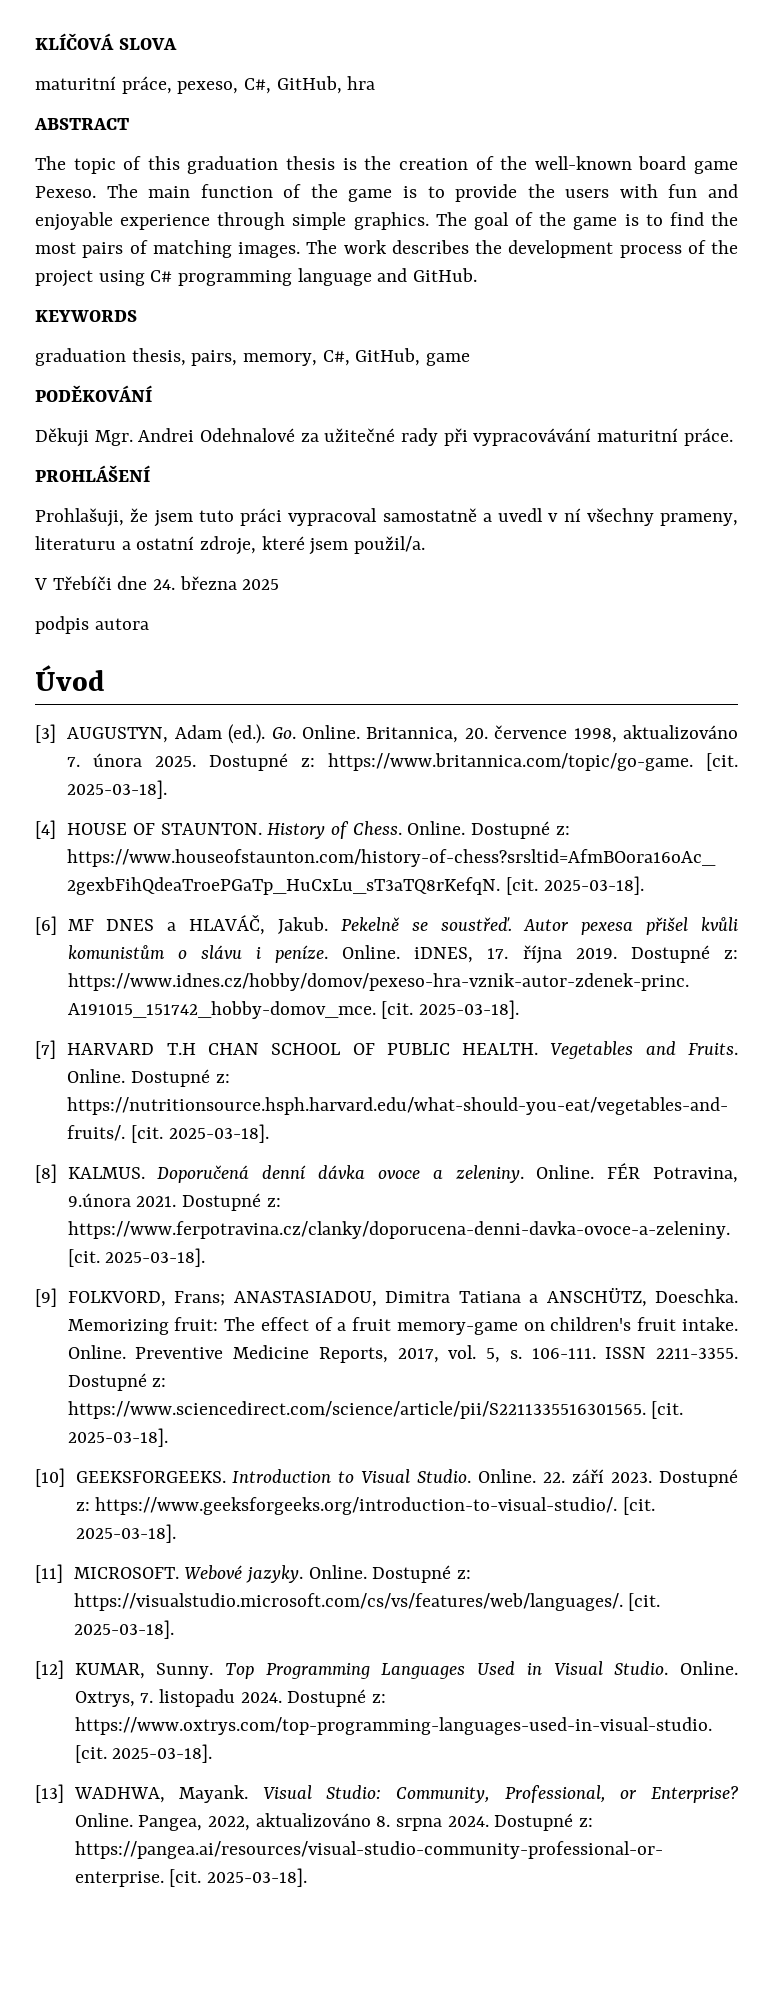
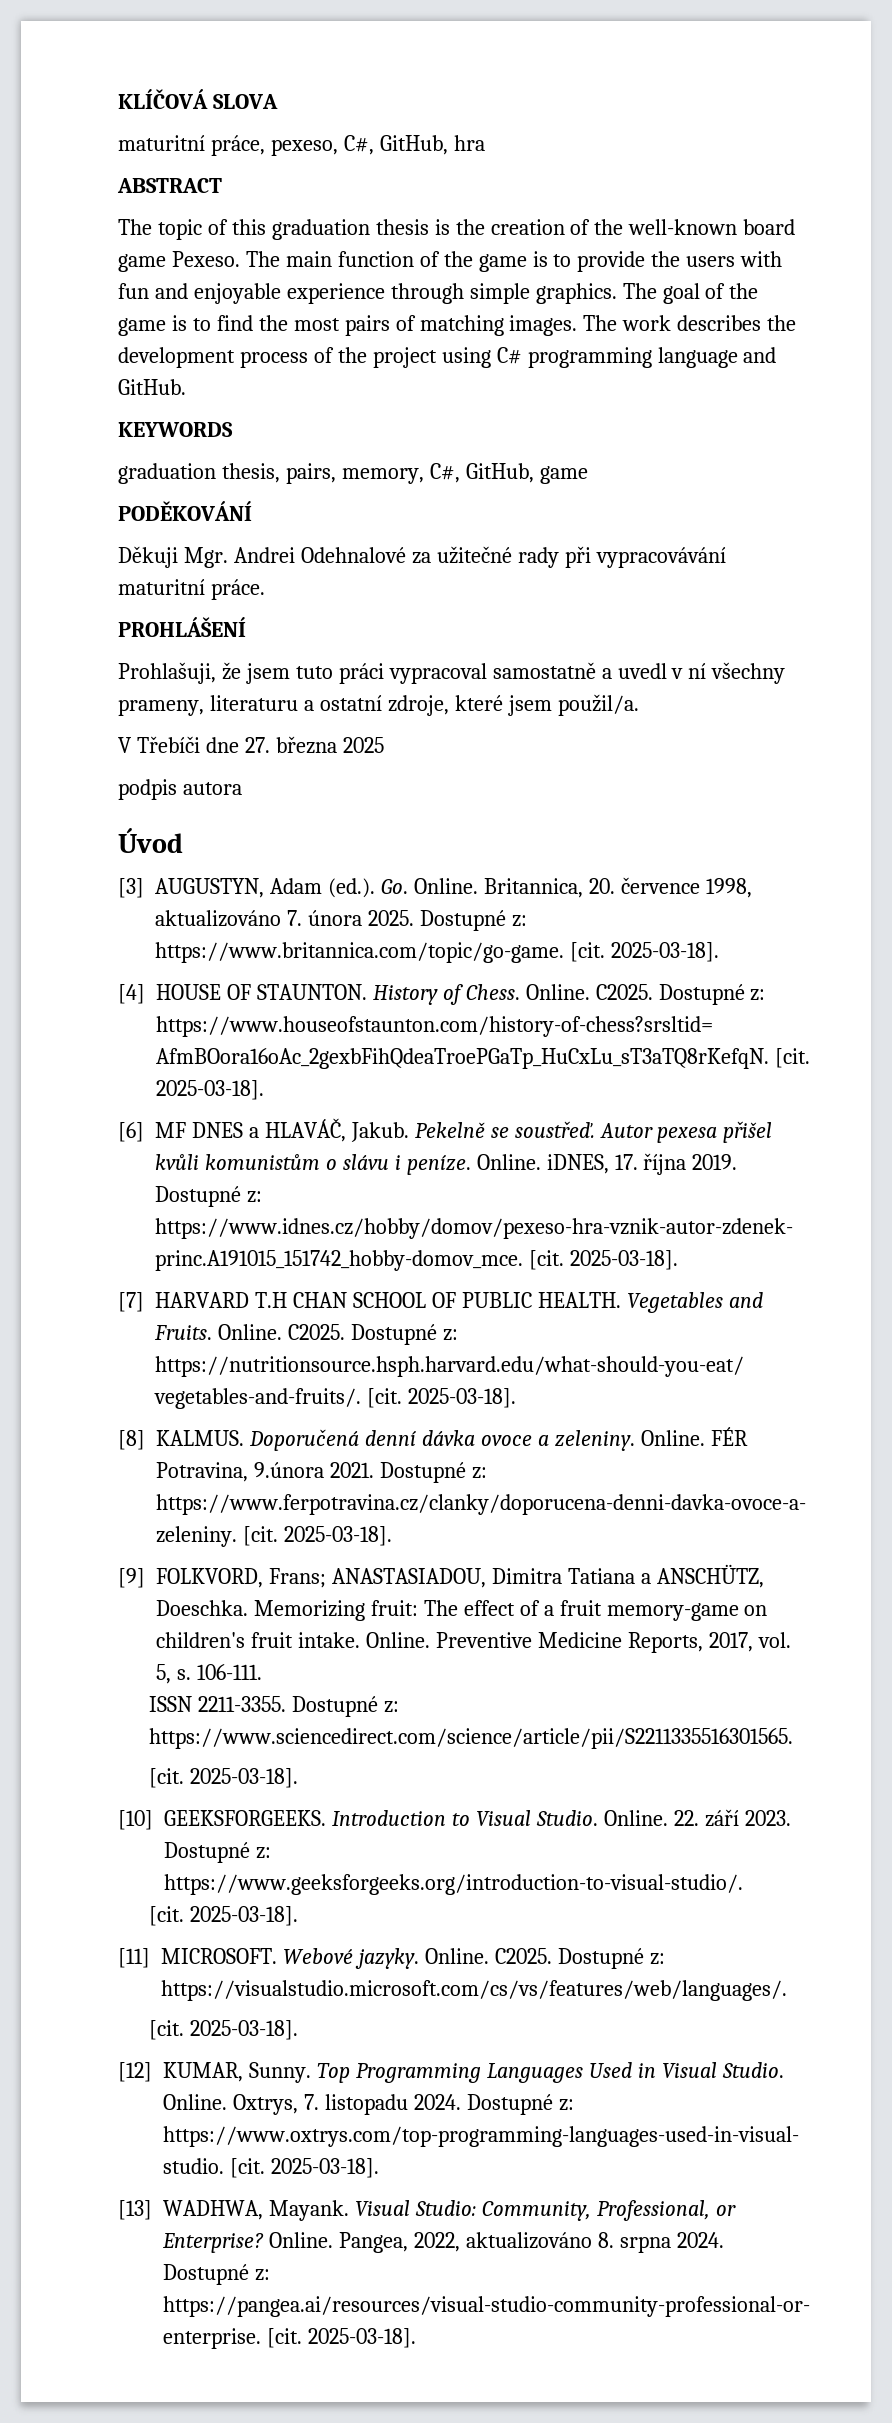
- V Třebíči dne 24. března 2025
+ V Třebíči dne 27. března 2025
- History of Chess. Online.
+ History of Chess. Online. C2025.
- Vegetables and Fruits. Online.
+ Vegetables and Fruits. Online. C2025.
- 106-111. ISSN 2211-3355.
+ 106-111.
+ ISSN 2211-3355.
- Dostupné z: https://www.sciencedirect.com/science/article/pii/S2211335516301565. [cit. 2025-03-18].
+ Dostupné z: https://www.sciencedirect.com/science/article/pii/S2211335516301565.
+ [cit. 2025-03-18].
- Dostupné z: https://www.geeksforgeeks.org/introduction-to-visual-studio/. [cit. 2025-03-18].
+ Dostupné z: https://www.geeksforgeeks.org/introduction-to-visual-studio/.
+ [cit. 2025-03-18].
- Webové jazyky. Online.
+ Webové jazyky. Online. C2025.
- Dostupné z: https://visualstudio.microsoft.com/cs/vs/features/web/languages/. [cit. 2025-03-18].
+ Dostupné z: https://visualstudio.microsoft.com/cs/vs/features/web/languages/.
+ [cit. 2025-03-18].

